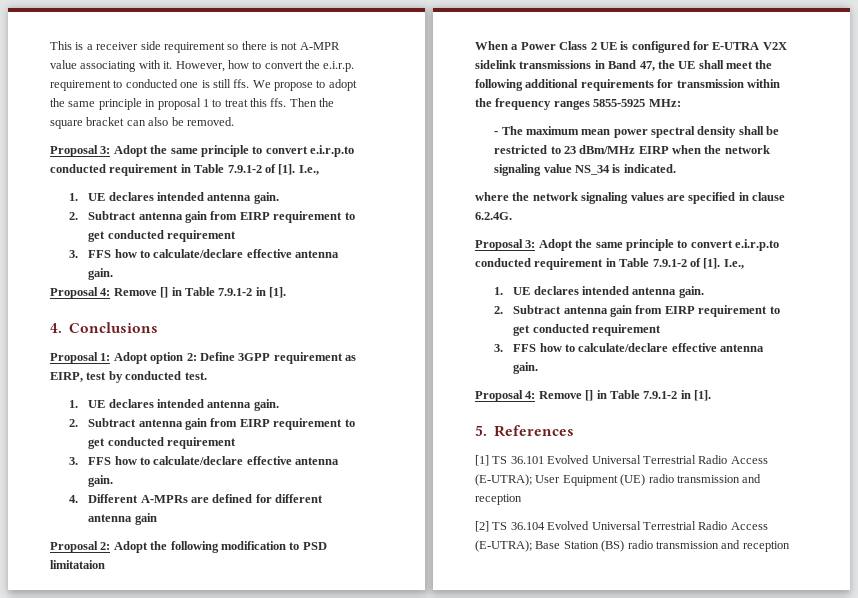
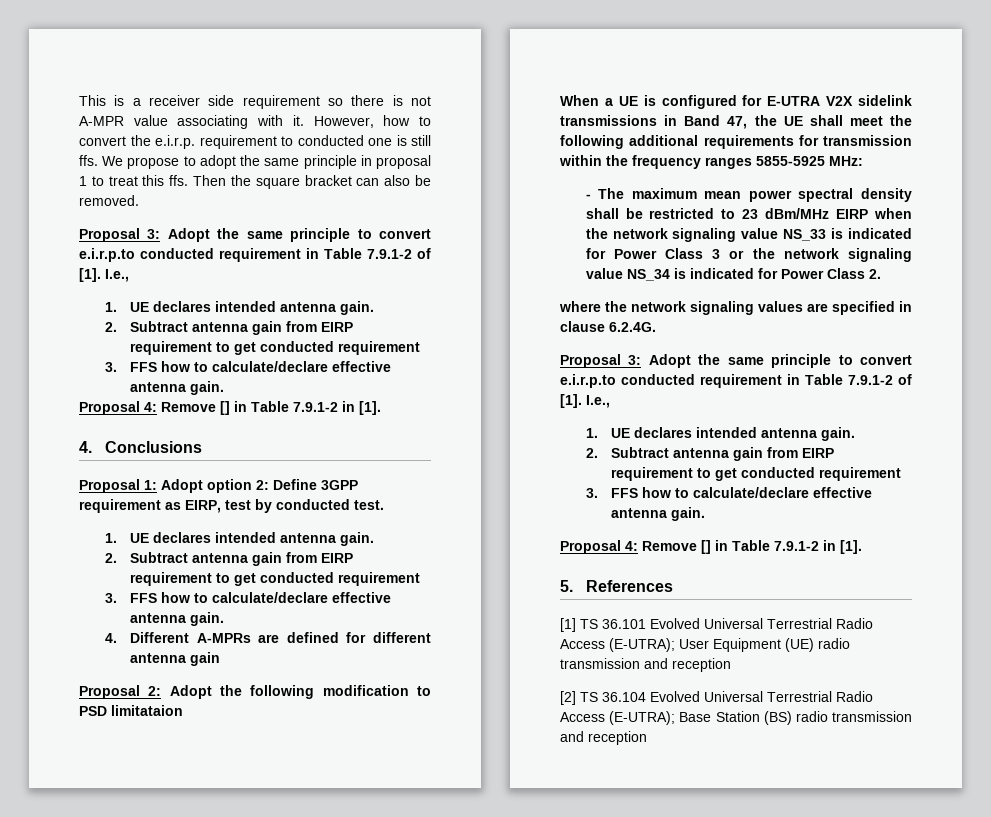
- When a Power Class 2 UE is configured for E-UTRA V2X sidelink transmissions in Band 47, the UE shall meet the following additional requirements for transmission within the frequency ranges 5855-5925 MHz:
+ When a UE is configured for E-UTRA V2X sidelink transmissions in Band 47, the UE shall meet the following additional requirements for transmission within the frequency ranges 5855-5925 MHz:
- - The maximum mean power spectral density shall be restricted to 23 dBm/MHz EIRP when the network signaling value NS_34 is indicated.
+ - The maximum mean power spectral density shall be restricted to 23 dBm/MHz EIRP when the network signaling value NS_33 is indicated for Power Class 3 or the network signaling value NS_34 is indicated for Power Class 2.

